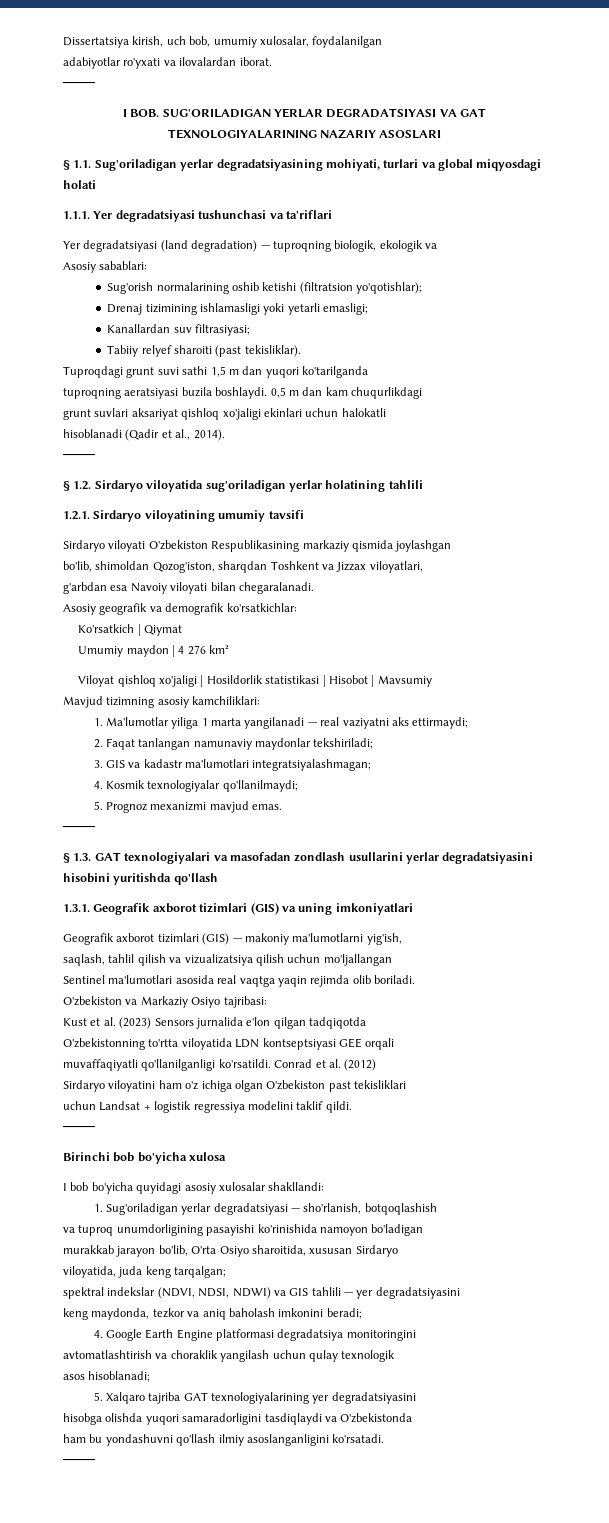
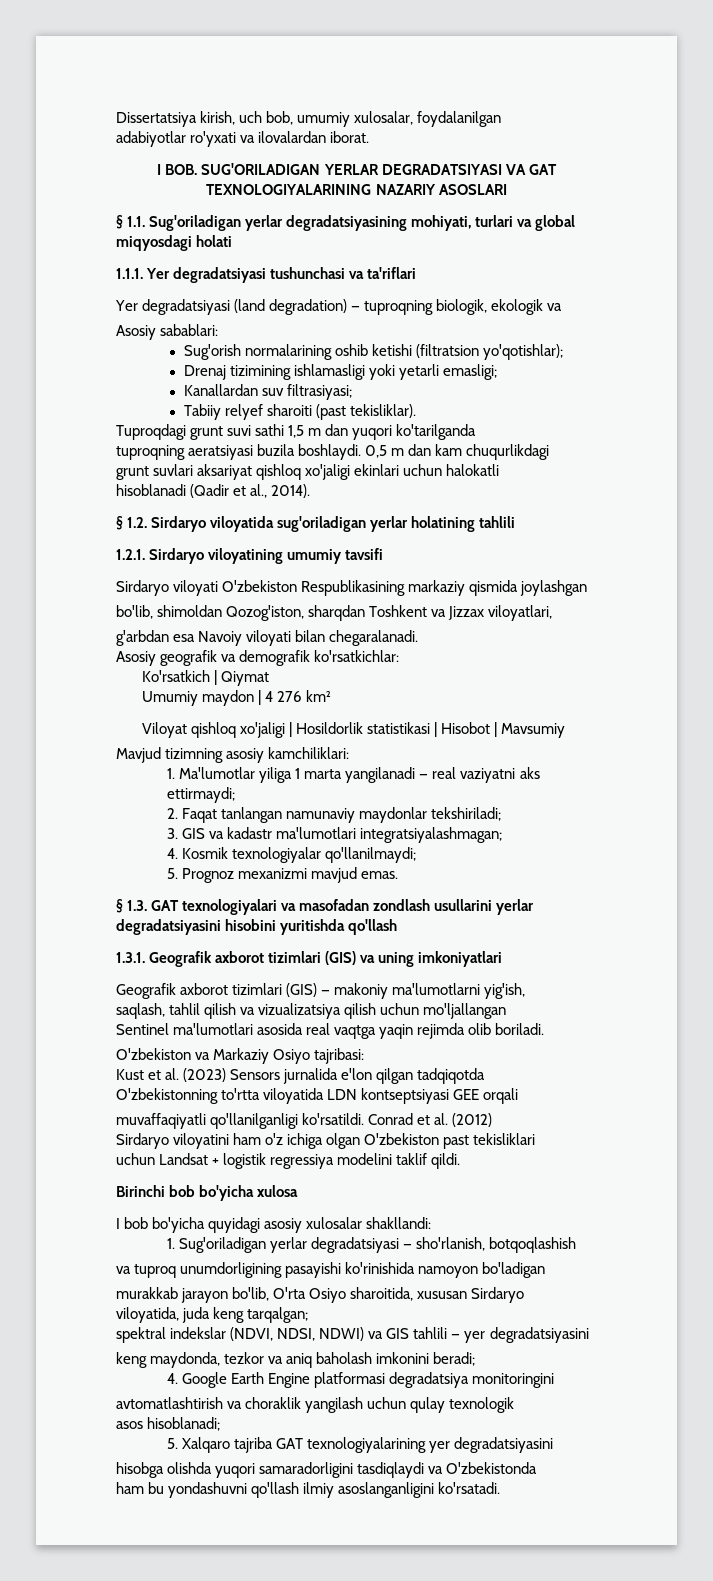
  adabiyotlar ro'yxati va ilovalardan iborat.
- ────
  hisoblanadi (Qadir et al., 2014).
- ────
  5. Prognoz mexanizmi mavjud emas.
- ────
  uchun Landsat + logistik regressiya modelini taklif qildi.
- ────
  ham bu yondashuvni qo'llash ilmiy asoslanganligini ko'rsatadi.
- ────

